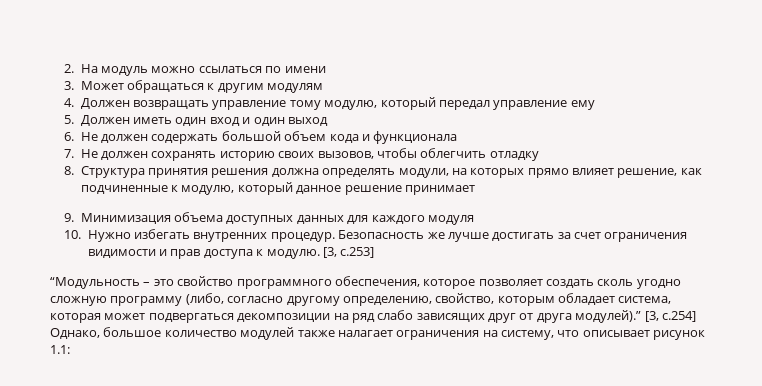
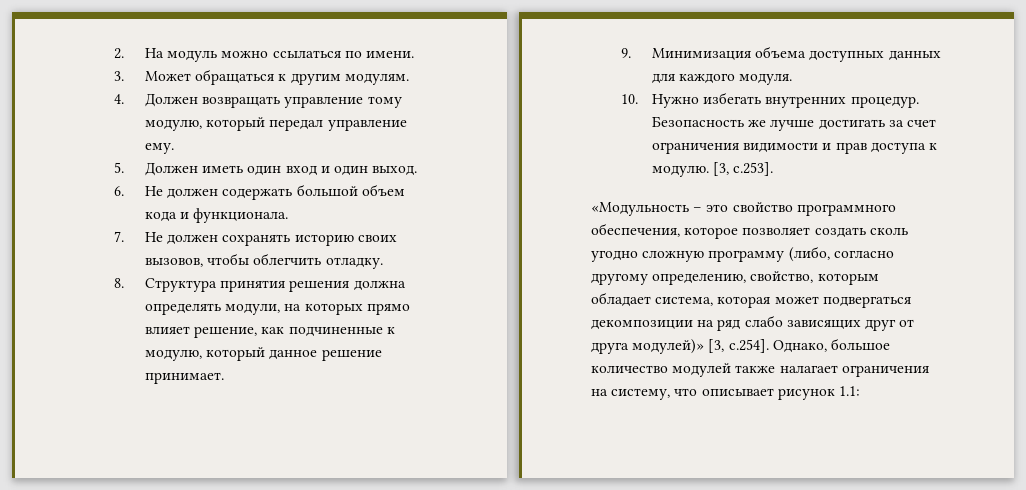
- 2. На модуль можно ссылаться по имени
+ 2. На модуль можно ссылаться по имени.
- 3. Может обращаться к другим модулям
+ 3. Может обращаться к другим модулям.
- 4. Должен возвращать управление тому модулю, который передал управление ему
+ 4. Должен возвращать управление тому модулю, который передал управление ему.
- 5. Должен иметь один вход и один выход
+ 5. Должен иметь один вход и один выход.
- 6. Не должен содержать большой объем кода и функционала
+ 6. Не должен содержать большой объем кода и функционала.
- 7. Не должен сохранять историю своих вызовов, чтобы облегчить отладку
+ 7. Не должен сохранять историю своих вызовов, чтобы облегчить отладку.
- 8. Структура принятия решения должна определять модули, на которых прямо влияет решение, как подчиненные к модулю, который данное решение принимает
+ 8. Структура принятия решения должна определять модули, на которых прямо влияет решение, как подчиненные к модулю, который данное решение принимает.
- 9. Минимизация объема доступных данных для каждого модуля
+ 9. Минимизация объема доступных данных для каждого модуля.
- [3, с.253]
- “Модульность – это свойство программного обеспечения, которое позволяет создать сколь угодно сложную программу (либо, согласно другому определению, свойство, которым обладает система, которая может подвергаться декомпозиции на ряд слабо зависящих друг от друга модулей).” [3, c.254] Однако, большое количество модулей также налагает ограничения на систему, что описывает рисунок 1.1:
+ [3, с.253].
+ «Модульность – это свойство программного обеспечения, которое позволяет создать сколь угодно сложную программу (либо, согласно другому определению, свойство, которым обладает система, которая может подвергаться декомпозиции на ряд слабо зависящих друг от друга модулей)» [3, c.254]. Однако, большое количество модулей также налагает ограничения на систему, что описывает рисунок 1.1:

